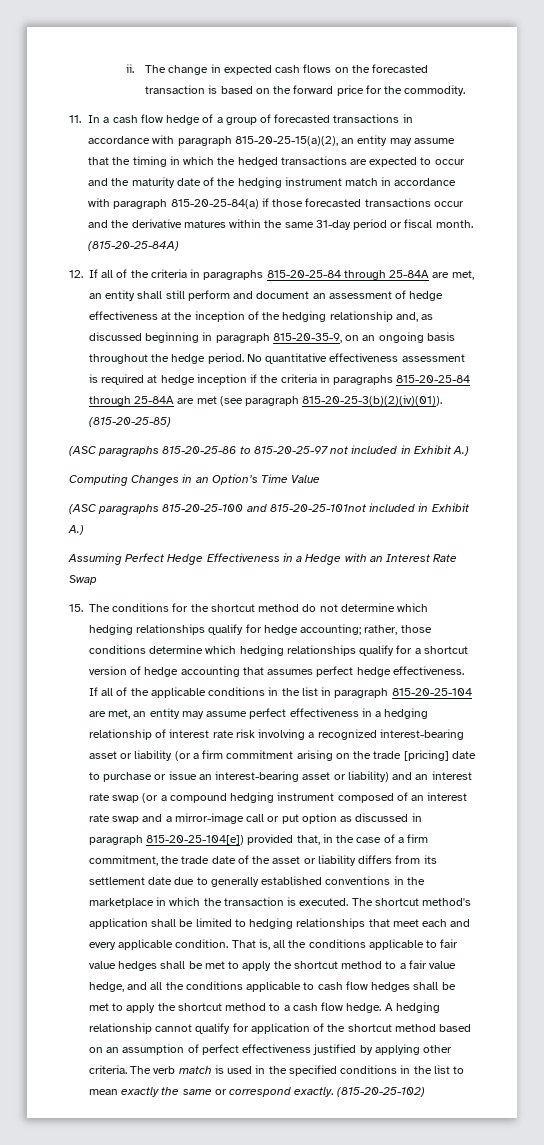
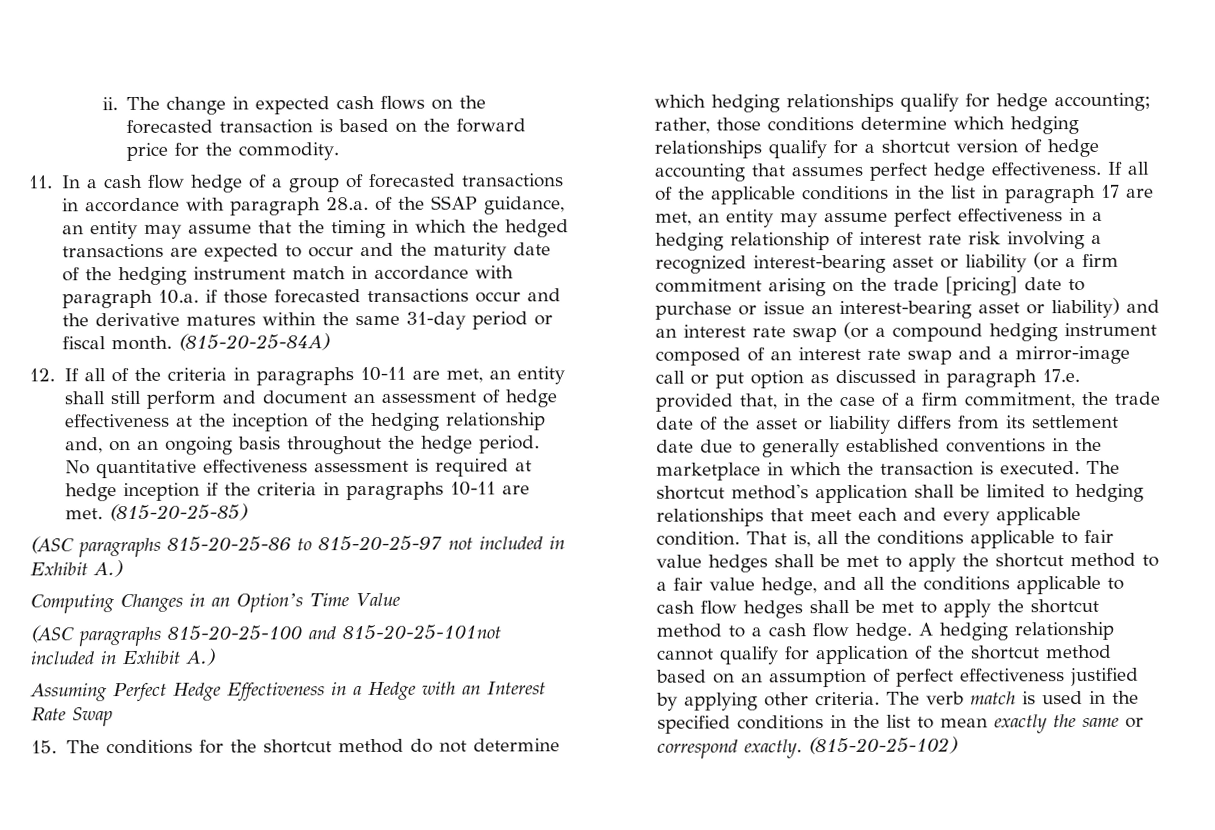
- 11. In a cash flow hedge of a group of forecasted transactions in accordance with paragraph 815-20-25-15(a)(2), an entity may assume that the timing in which the hedged transactions are expected to occur and the maturity date of the hedging instrument match in accordance with paragraph 815-20-25-84(a) if those forecasted transactions occur and the derivative matures within the same 31-day period or fiscal month.
+ 11. In a cash flow hedge of a group of forecasted transactions in accordance with paragraph 28.a. of the SSAP guidance, an entity may assume that the timing in which the hedged transactions are expected to occur and the maturity date of the hedging instrument match in accordance with paragraph 10.a. if those forecasted transactions occur and the derivative matures within the same 31-day period or fiscal month.
- 12. If all of the criteria in paragraphs 815-20-25-84 through 25-84A are met, an entity shall still perform and document an assessment of hedge effectiveness at the inception of the hedging relationship and, as discussed beginning in paragraph 815-20-35-9, on an ongoing basis throughout the hedge period.
+ 12. If all of the criteria in paragraphs 10-11 are met, an entity shall still perform and document an assessment of hedge effectiveness at the inception of the hedging relationship and, on an ongoing basis throughout the hedge period.
- No quantitative effectiveness assessment is required at hedge inception if the criteria in paragraphs 815-20-25-84 through 25-84A are met (see paragraph 815-20-25-3(b)(2)(iv)(01)).
+ No quantitative effectiveness assessment is required at hedge inception if the criteria in paragraphs 10-11 are met.
- If all of the applicable conditions in the list in paragraph 815-20-25-104 are met, an entity may assume perfect effectiveness in a hedging relationship of interest rate risk involving a recognized interest-bearing asset or liability (or a firm commitment arising on the trade [pricing] date to purchase or issue an interest-bearing asset or liability) and an interest rate swap (or a compound hedging instrument composed of an interest rate swap and a mirror-image call or put option as discussed in paragraph 815-20-25-104[e]) provided that, in the case of a firm commitment, the trade date of the asset or liability differs from its settlement date due to generally established conventions in the marketplace in which the transaction is executed.
+ If all of the applicable conditions in the list in paragraph 17 are met, an entity may assume perfect effectiveness in a hedging relationship of interest rate risk involving a recognized interest-bearing asset or liability (or a firm commitment arising on the trade [pricing] date to purchase or issue an interest-bearing asset or liability) and an interest rate swap (or a compound hedging instrument composed of an interest rate swap and a mirror-image call or put option as discussed in paragraph 17.e. provided that, in the case of a firm commitment, the trade date of the asset or liability differs from its settlement date due to generally established conventions in the marketplace in which the transaction is executed.

